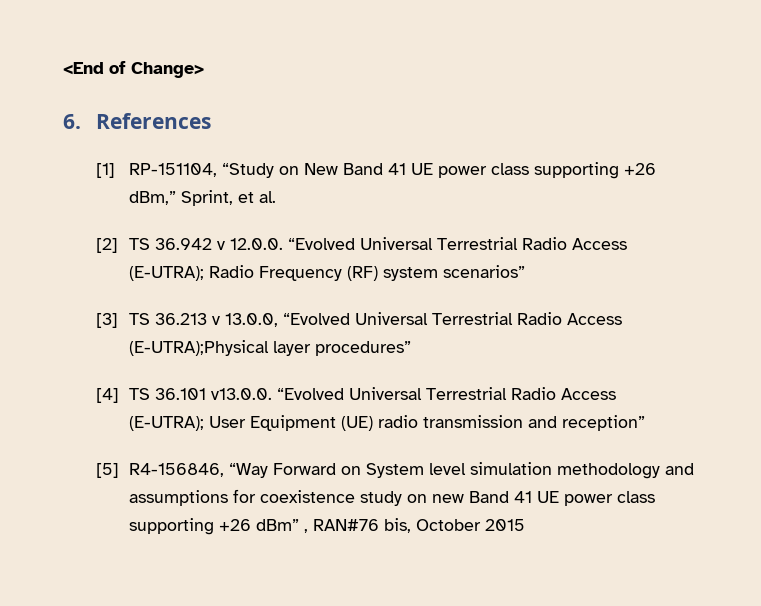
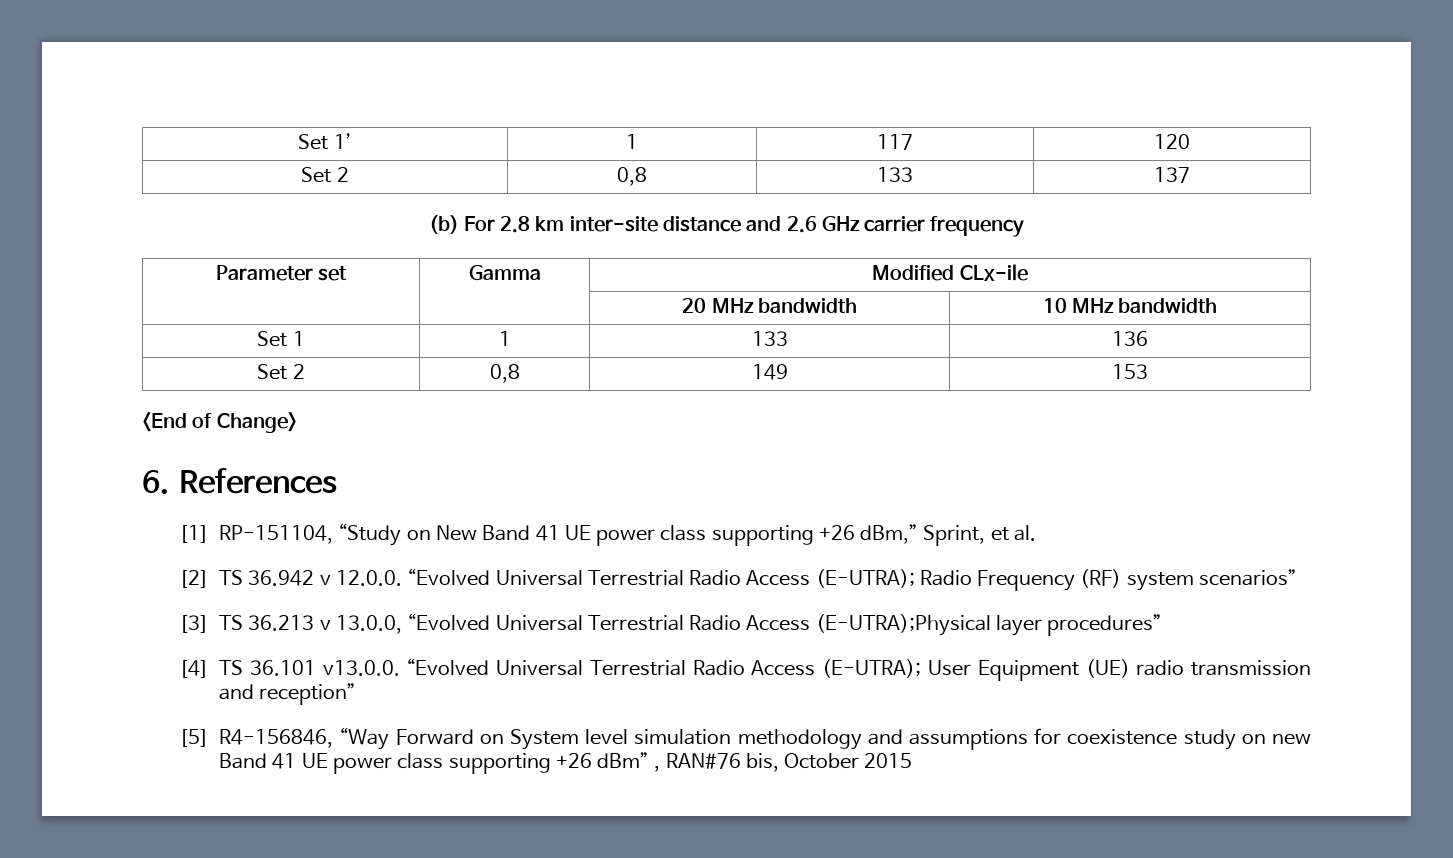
+ Set 1’ | 1 | 117 | 120
+ Set 2 | 0,8 | 133 | 137
+ (b) For 2.8 km inter-site distance and 2.6 GHz carrier frequency
+ Parameter set | Gamma | Modified CLx-ile
+ | | 20 MHz bandwidth | 10 MHz bandwidth
+ Set 1 | 1 | 133 | 136
+ Set 2 | 0,8 | 149 | 153

